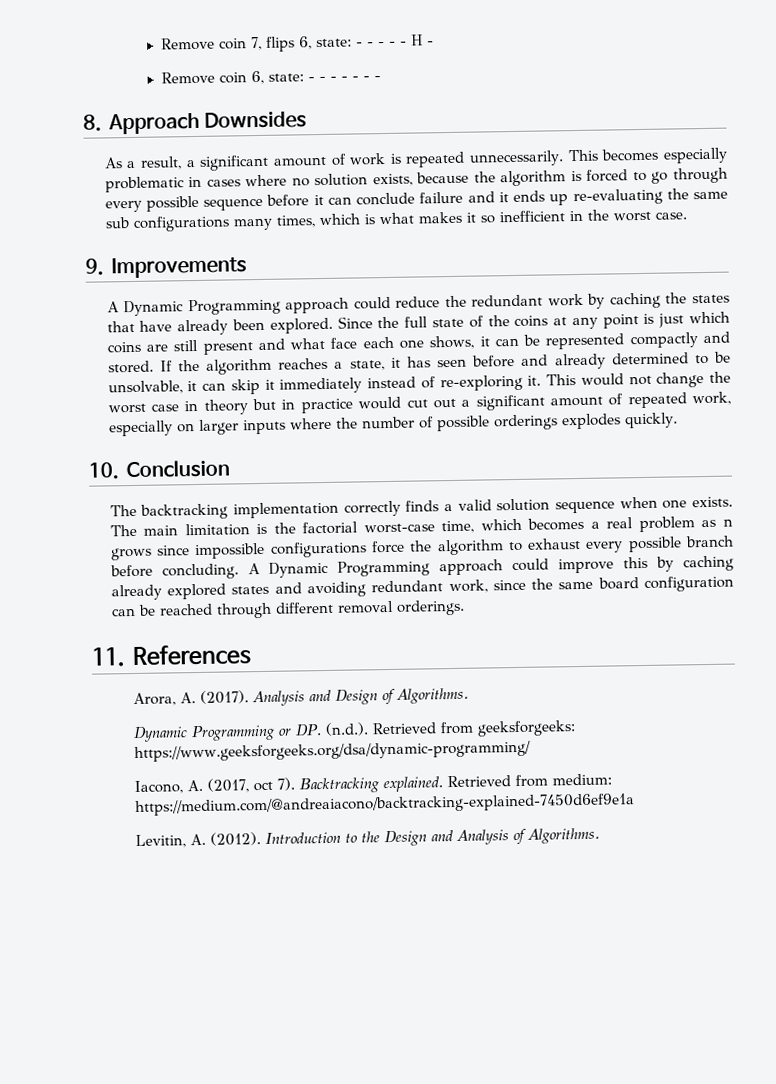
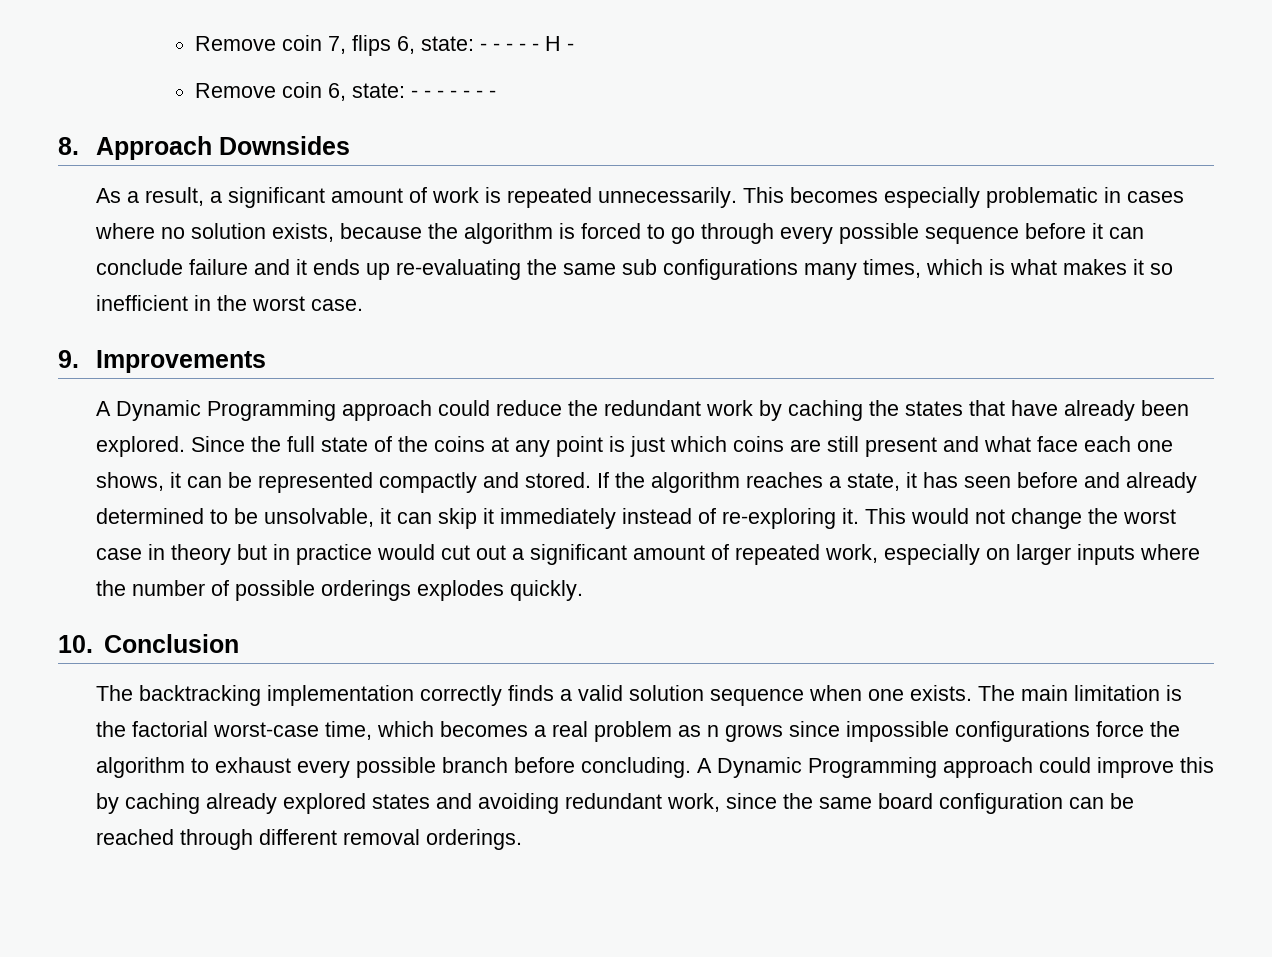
- 11. References
- Arora, A. (2017). Analysis and Design of Algorithms.
- Dynamic Programming or DP. (n.d.). Retrieved from geeksforgeeks: https://www.geeksforgeeks.org/dsa/dynamic-programming/
- Iacono, A. (2017, oct 7). Backtracking explained. Retrieved from medium: https://medium.com/@andreaiacono/backtracking-explained-7450d6ef9e1a
- Levitin, A. (2012). Introduction to the Design and Analysis of Algorithms.

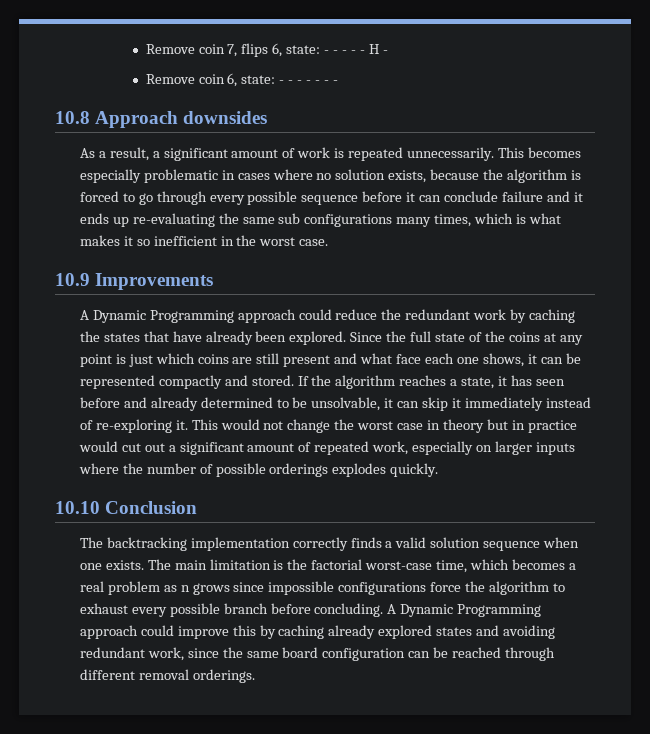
- 8. Approach Downsides
+ 10.8 Approach downsides
- 9. Improvements
+ 10.9 Improvements
- 10. Conclusion
+ 10.10 Conclusion

